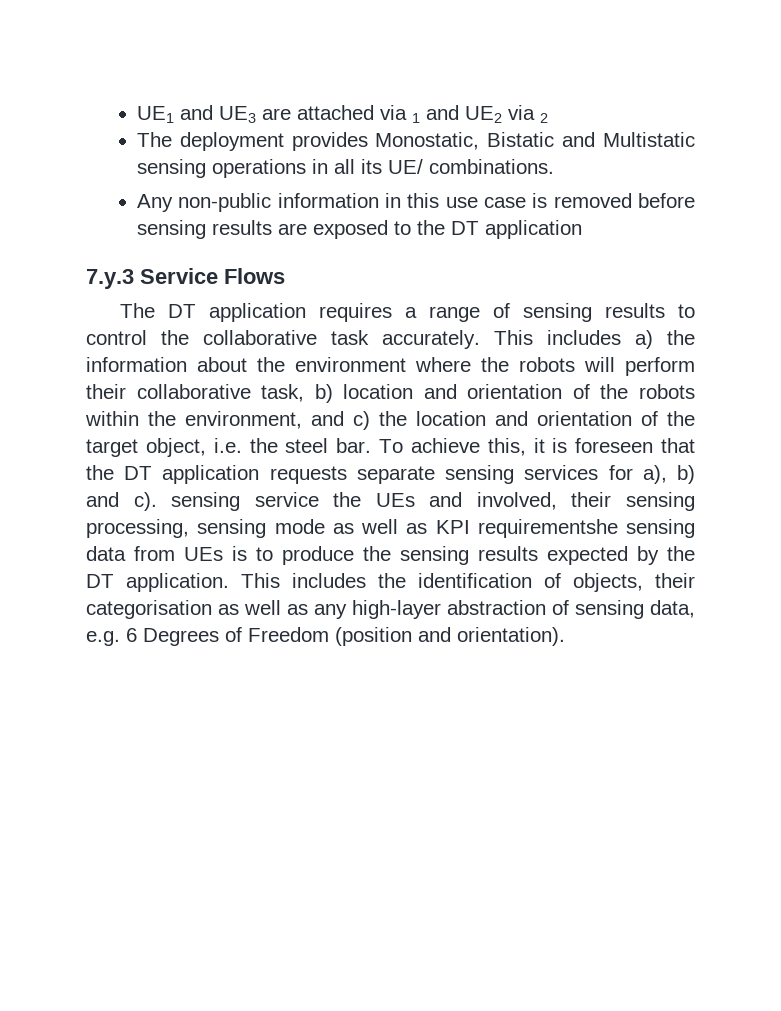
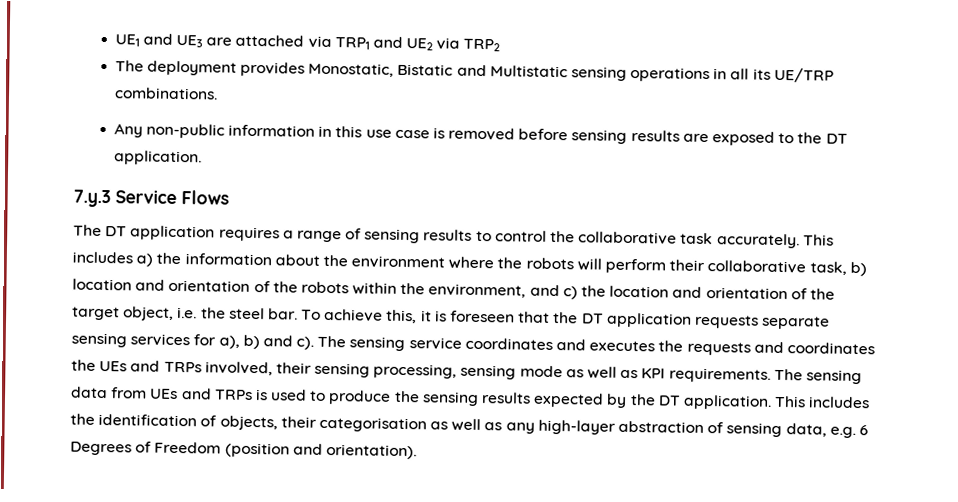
- UE1 and UE3 are attached via 1 and UE2 via 2
+ UE1 and UE3 are attached via TRP1 and UE2 via TRP2
- The deployment provides Monostatic, Bistatic and Multistatic sensing operations in all its UE/ combinations.
+ The deployment provides Monostatic, Bistatic and Multistatic sensing operations in all its UE/TRP combinations.
- Any non-public information in this use case is removed before sensing results are exposed to the DT application
+ Any non-public information in this use case is removed before sensing results are exposed to the DT application.
- To achieve this, it is foreseen that the DT application requests separate sensing services for a), b) and c). sensing service the UEs and involved, their sensing processing, sensing mode as well as KPI requirementshe sensing data from UEs is to produce the sensing results expected by the DT application.
+ To achieve this, it is foreseen that the DT application requests separate sensing services for a), b) and c). The sensing service coordinates and executes the requests and coordinates the UEs and TRPs involved, their sensing processing, sensing mode as well as KPI requirements. The sensing data from UEs and TRPs is used to produce the sensing results expected by the DT application.

